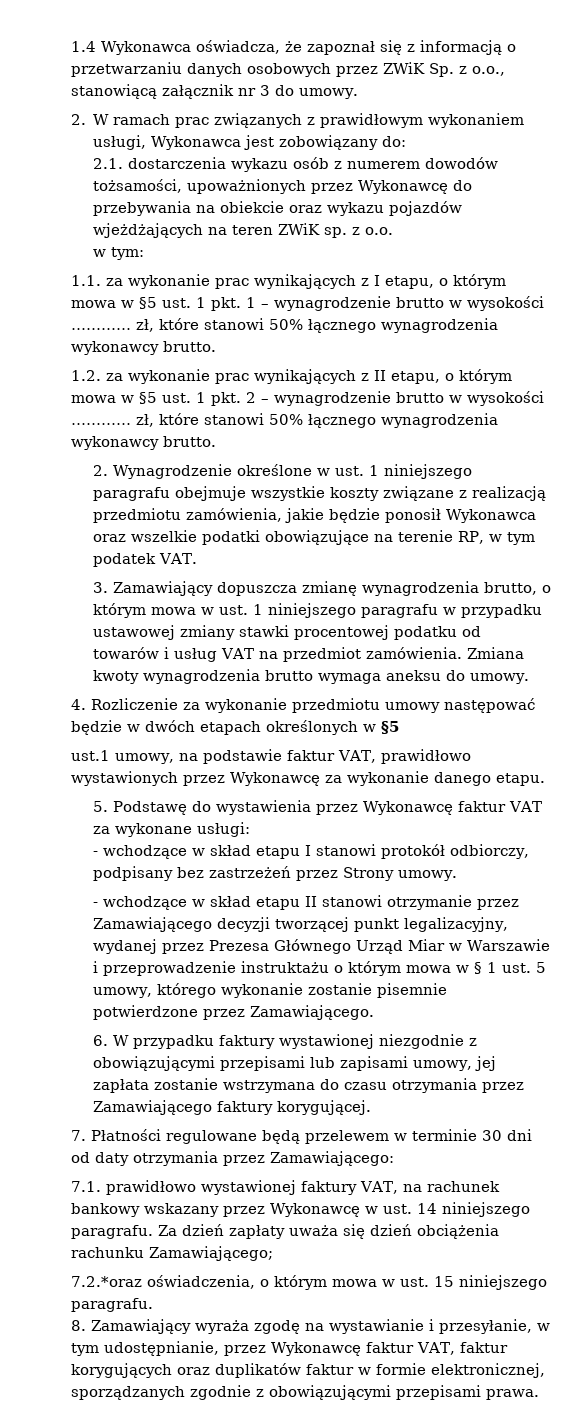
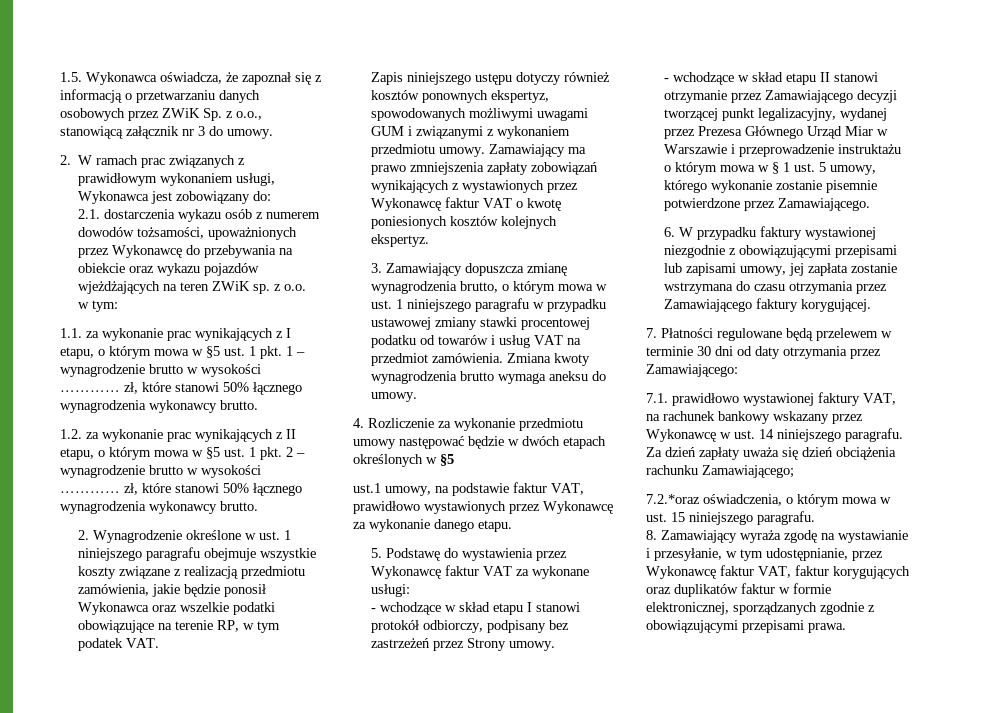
- 1.4 Wykonawca oświadcza, że zapoznał się z informacją o przetwarzaniu danych osobowych przez ZWiK Sp. z o.o., stanowiącą załącznik nr 3 do umowy.
+ 1.5. Wykonawca oświadcza, że zapoznał się z informacją o przetwarzaniu danych osobowych przez ZWiK Sp. z o.o., stanowiącą załącznik nr 3 do umowy.
+ Zapis niniejszego ustępu dotyczy również kosztów ponownych ekspertyz, spowodowanych możliwymi uwagami GUM i związanymi z wykonaniem przedmiotu umowy. Zamawiający ma prawo zmniejszenia zapłaty zobowiązań wynikających z wystawionych przez Wykonawcę faktur VAT o kwotę poniesionych kosztów kolejnych ekspertyz.

